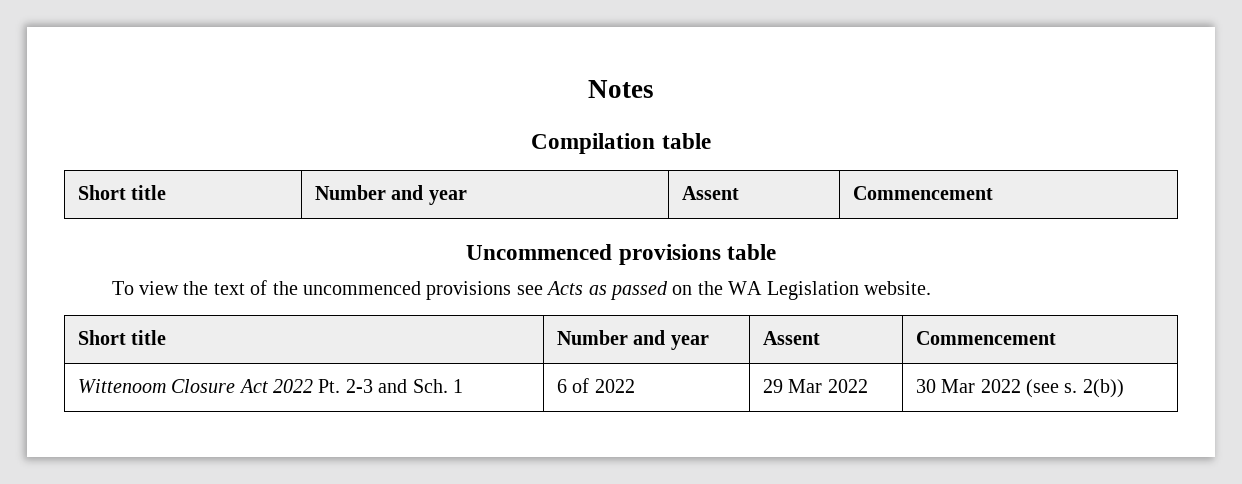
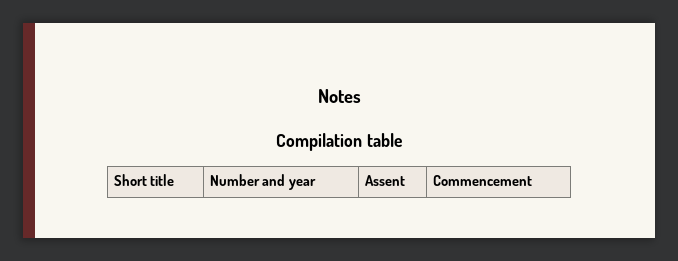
- Uncommenced provisions table
- To view the text of the uncommenced provisions see Acts as passed on the WA Legislation website.
- Short title | Number and year | Assent | Commencement
- Wittenoom Closure Act 2022 Pt. 2-3 and Sch. 1 | 6 of 2022 | 29 Mar 2022 | 30 Mar 2022 (see s. 2(b))

